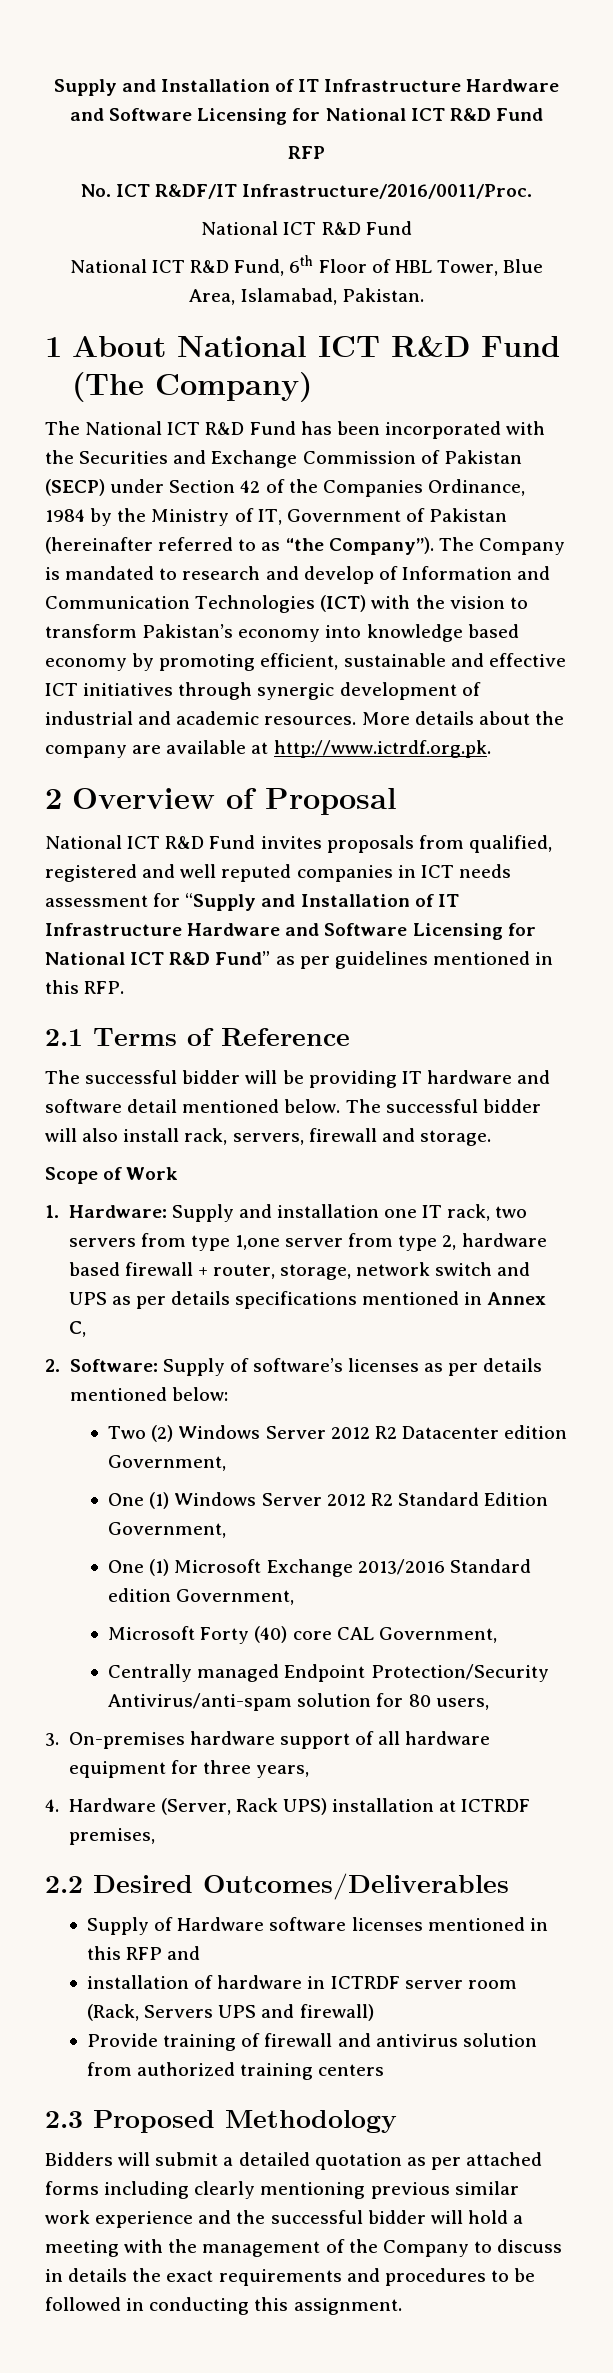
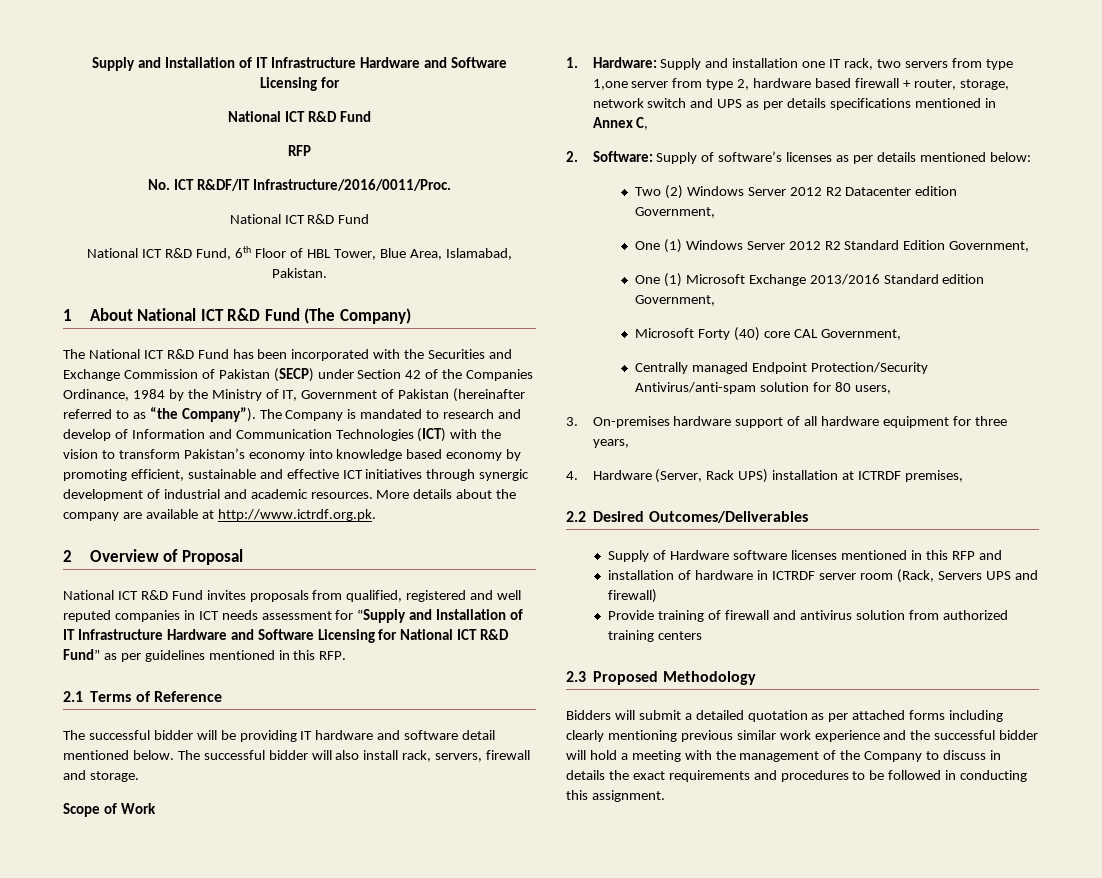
- Supply and Installation of IT Infrastructure Hardware and Software Licensing for National ICT R&D Fund
+ Supply and Installation of IT Infrastructure Hardware and Software Licensing for
+ National ICT R&D Fund

